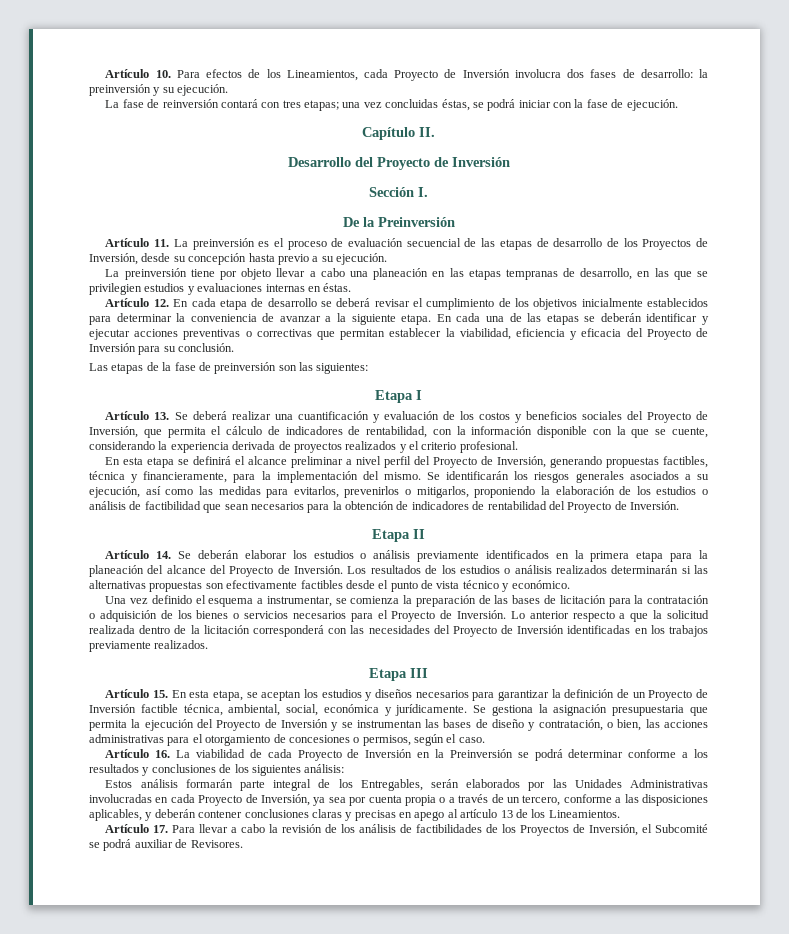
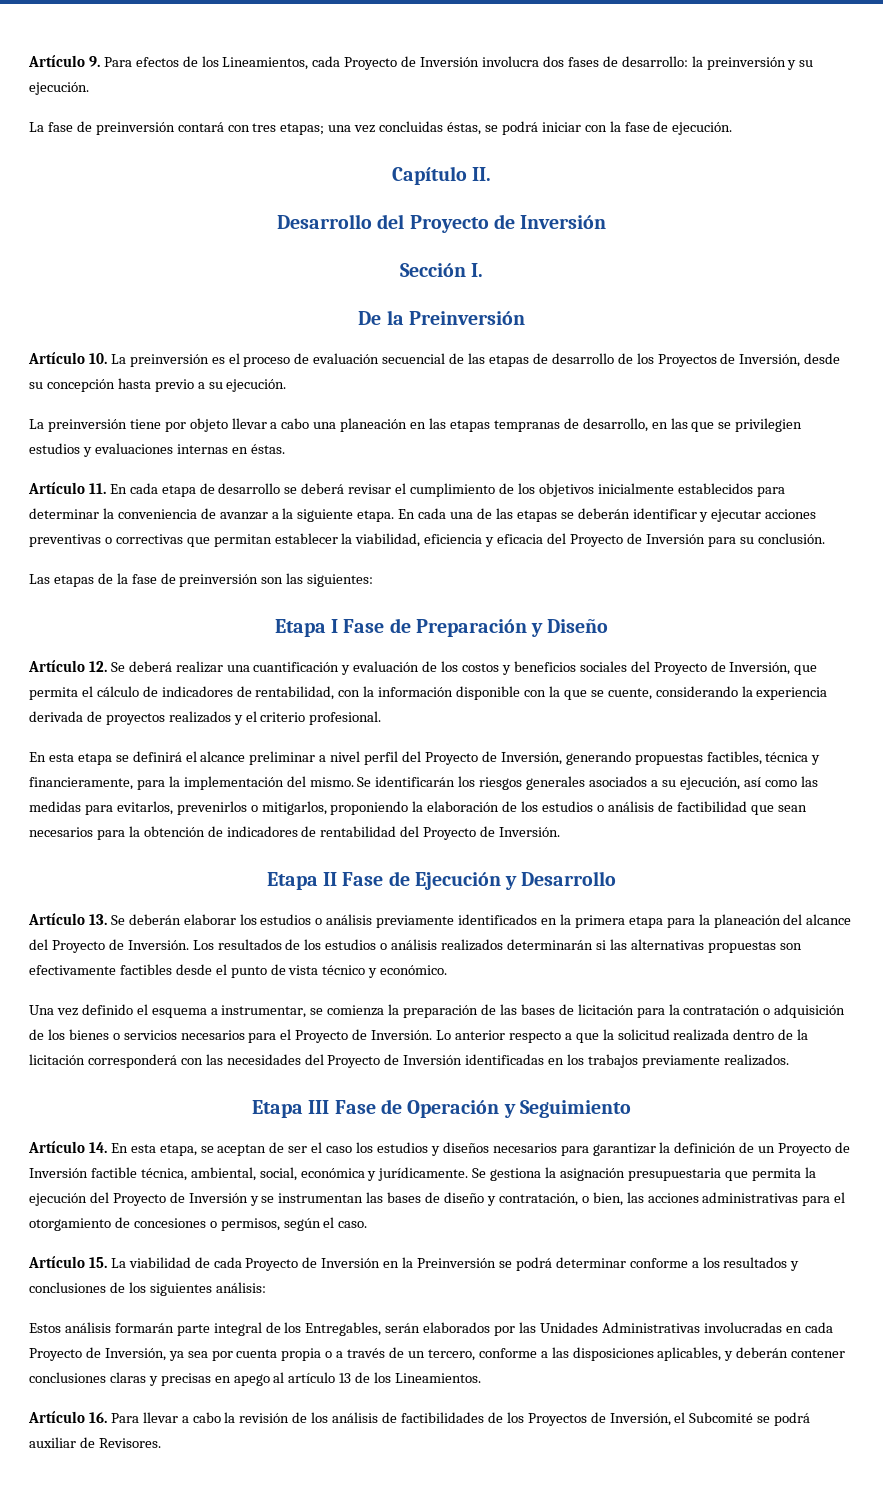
- Artículo 10. Para efectos de los Lineamientos, cada Proyecto de Inversión involucra dos fases de desarrollo: la preinversión y su ejecución.
+ Artículo 9. Para efectos de los Lineamientos, cada Proyecto de Inversión involucra dos fases de desarrollo: la preinversión y su ejecución.
- La fase de reinversión contará con tres etapas; una vez concluidas éstas, se podrá iniciar con la fase de ejecución.
+ La fase de preinversión contará con tres etapas; una vez concluidas éstas, se podrá iniciar con la fase de ejecución.
- Artículo 11. La preinversión es el proceso de evaluación secuencial de las etapas de desarrollo de los Proyectos de Inversión, desde su concepción hasta previo a su ejecución.
+ Artículo 10. La preinversión es el proceso de evaluación secuencial de las etapas de desarrollo de los Proyectos de Inversión, desde su concepción hasta previo a su ejecución.
- Artículo 12. En cada etapa de desarrollo se deberá revisar el cumplimiento de los objetivos inicialmente establecidos para determinar la conveniencia de avanzar a la siguiente etapa.
+ Artículo 11. En cada etapa de desarrollo se deberá revisar el cumplimiento de los objetivos inicialmente establecidos para determinar la conveniencia de avanzar a la siguiente etapa.
- Etapa I
- Artículo 13. Se deberá realizar una cuantificación y evaluación de los costos y beneficios sociales del Proyecto de Inversión, que permita el cálculo de indicadores de rentabilidad, con la información disponible con la que se cuente, considerando la experiencia derivada de proyectos realizados y el criterio profesional.
+ Etapa I Fase de Preparación y Diseño
+ Artículo 12. Se deberá realizar una cuantificación y evaluación de los costos y beneficios sociales del Proyecto de Inversión, que permita el cálculo de indicadores de rentabilidad, con la información disponible con la que se cuente, considerando la experiencia derivada de proyectos realizados y el criterio profesional.
- Etapa II
- Artículo 14. Se deberán elaborar los estudios o análisis previamente identificados en la primera etapa para la planeación del alcance del Proyecto de Inversión.
+ Etapa II Fase de Ejecución y Desarrollo
+ Artículo 13. Se deberán elaborar los estudios o análisis previamente identificados en la primera etapa para la planeación del alcance del Proyecto de Inversión.
- Etapa III
- Artículo 15. En esta etapa, se aceptan los estudios y diseños necesarios para garantizar la definición de un Proyecto de Inversión factible técnica, ambiental, social, económica y jurídicamente.
+ Etapa III Fase de Operación y Seguimiento
+ Artículo 14. En esta etapa, se aceptan de ser el caso los estudios y diseños necesarios para garantizar la definición de un Proyecto de Inversión factible técnica, ambiental, social, económica y jurídicamente.
- Artículo 16. La viabilidad de cada Proyecto de Inversión en la Preinversión se podrá determinar conforme a los resultados y conclusiones de los siguientes análisis:
+ Artículo 15. La viabilidad de cada Proyecto de Inversión en la Preinversión se podrá determinar conforme a los resultados y conclusiones de los siguientes análisis:
- Artículo 17. Para llevar a cabo la revisión de los análisis de factibilidades de los Proyectos de Inversión, el Subcomité se podrá auxiliar de Revisores.
+ Artículo 16. Para llevar a cabo la revisión de los análisis de factibilidades de los Proyectos de Inversión, el Subcomité se podrá auxiliar de Revisores.

